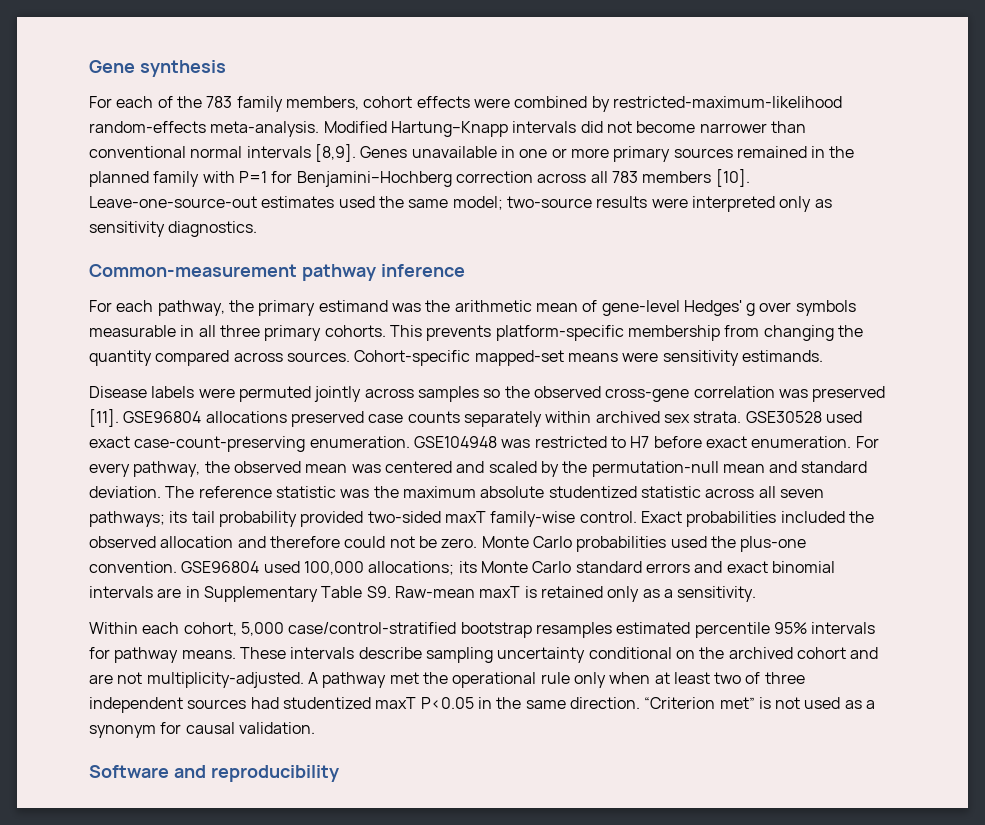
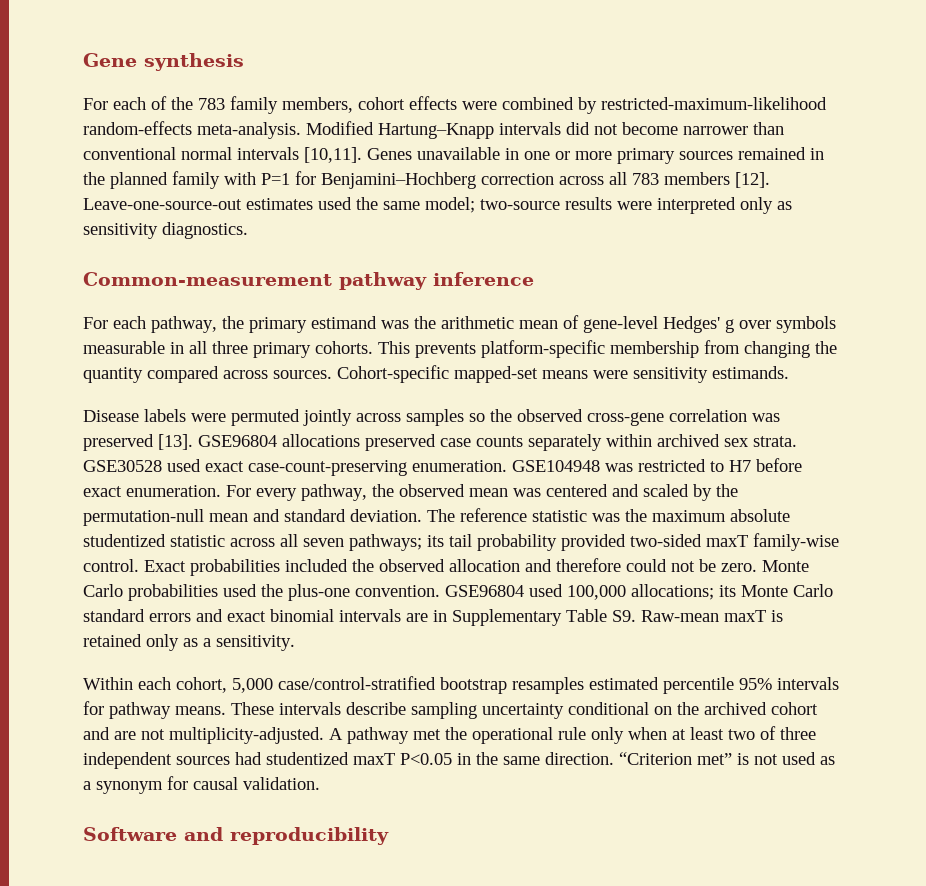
- Modified Hartung–Knapp intervals did not become narrower than conventional normal intervals [8,9].
+ Modified Hartung–Knapp intervals did not become narrower than conventional normal intervals [10,11].
- Genes unavailable in one or more primary sources remained in the planned family with P=1 for Benjamini–Hochberg correction across all 783 members [10].
+ Genes unavailable in one or more primary sources remained in the planned family with P=1 for Benjamini–Hochberg correction across all 783 members [12].
- Disease labels were permuted jointly across samples so the observed cross-gene correlation was preserved [11].
+ Disease labels were permuted jointly across samples so the observed cross-gene correlation was preserved [13].

